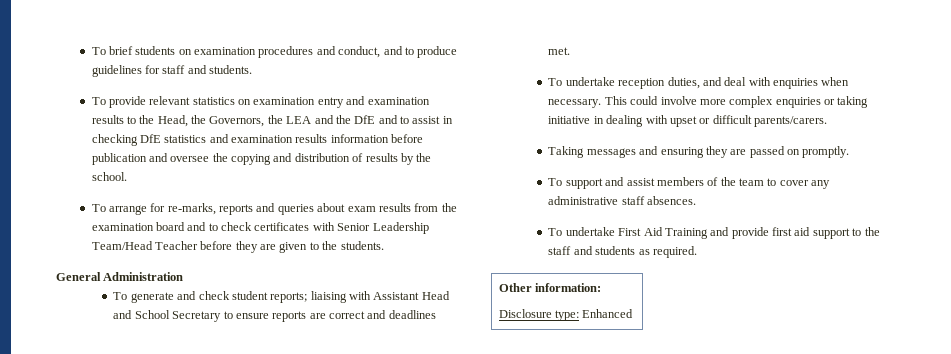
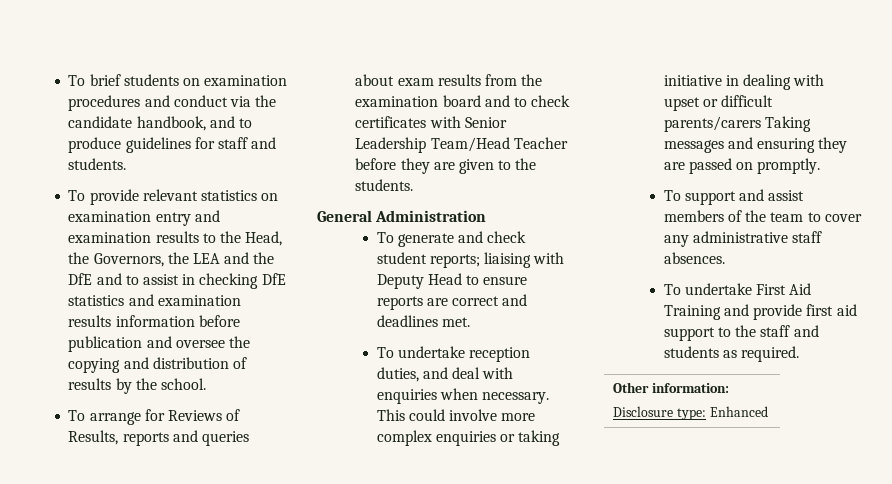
- To brief students on examination procedures and conduct, and to produce guidelines for staff and students.
+ To brief students on examination procedures and conduct via the candidate handbook, and to produce guidelines for staff and students.
- To arrange for re-marks, reports and queries about exam results from the examination board and to check certificates with Senior Leadership Team/Head Teacher before they are given to the students.
+ To arrange for Reviews of Results, reports and queries about exam results from the examination board and to check certificates with Senior Leadership Team/Head Teacher before they are given to the students.
- To generate and check student reports; liaising with Assistant Head and School Secretary to ensure reports are correct and deadlines met.
+ To generate and check student reports; liaising with Deputy Head to ensure reports are correct and deadlines met.
- This could involve more complex enquiries or taking initiative in dealing with upset or difficult parents/carers.
- Taking messages and ensuring they are passed on promptly.
+ This could involve more complex enquiries or taking initiative in dealing with upset or difficult parents/carers Taking messages and ensuring they are passed on promptly.

